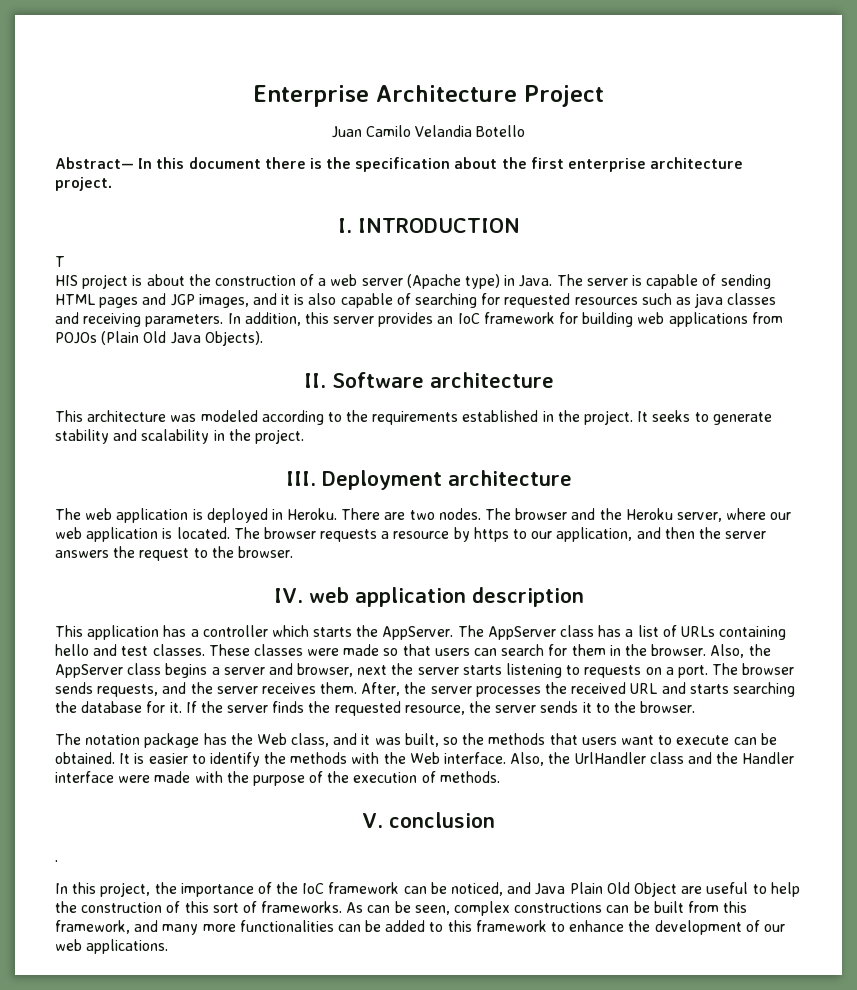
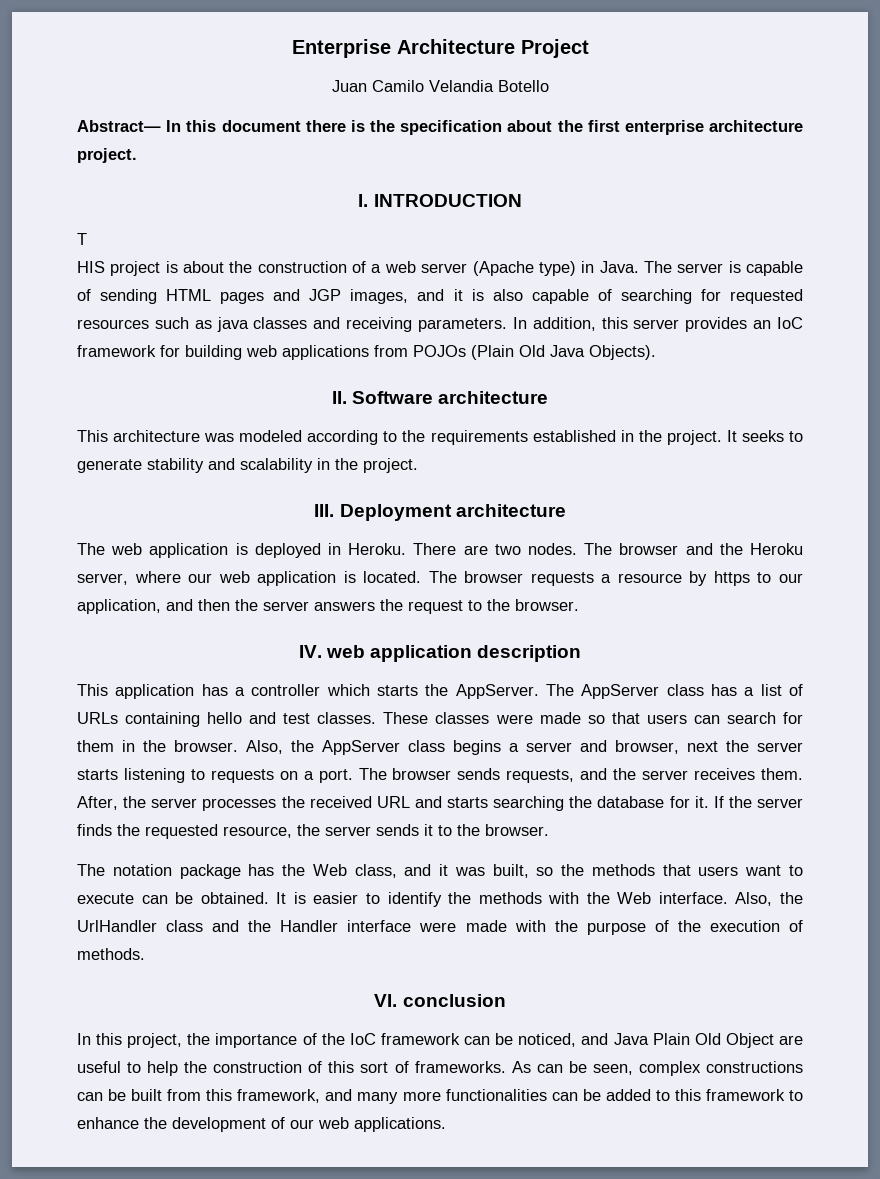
- V. conclusion
+ VI. conclusion
- .

